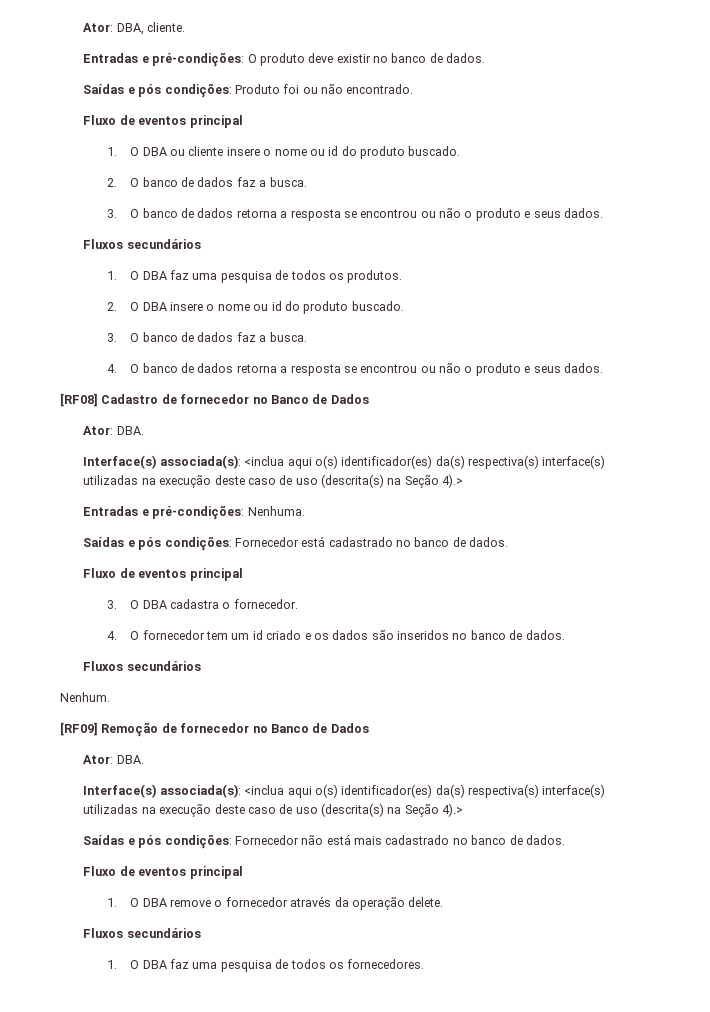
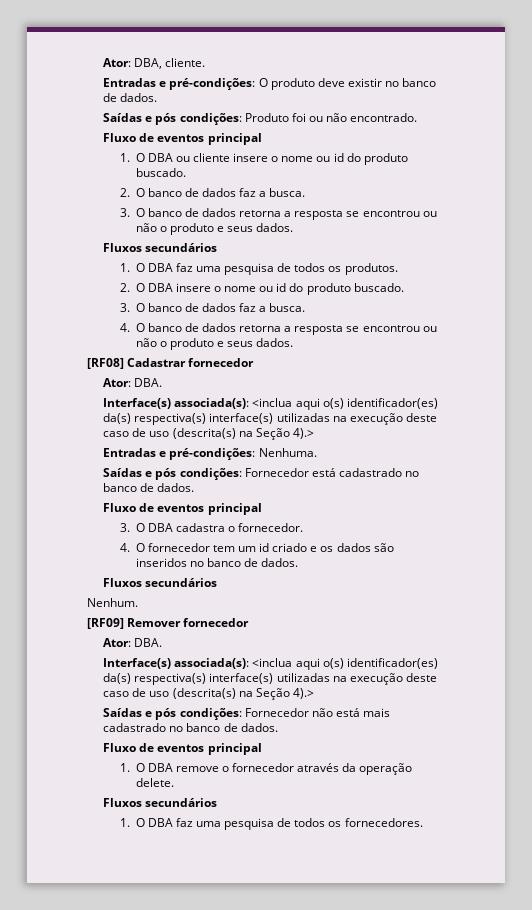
- [RF08] Cadastro de fornecedor no Banco de Dados
+ [RF08] Cadastrar fornecedor
- [RF09] Remoção de fornecedor no Banco de Dados
+ [RF09] Remover fornecedor

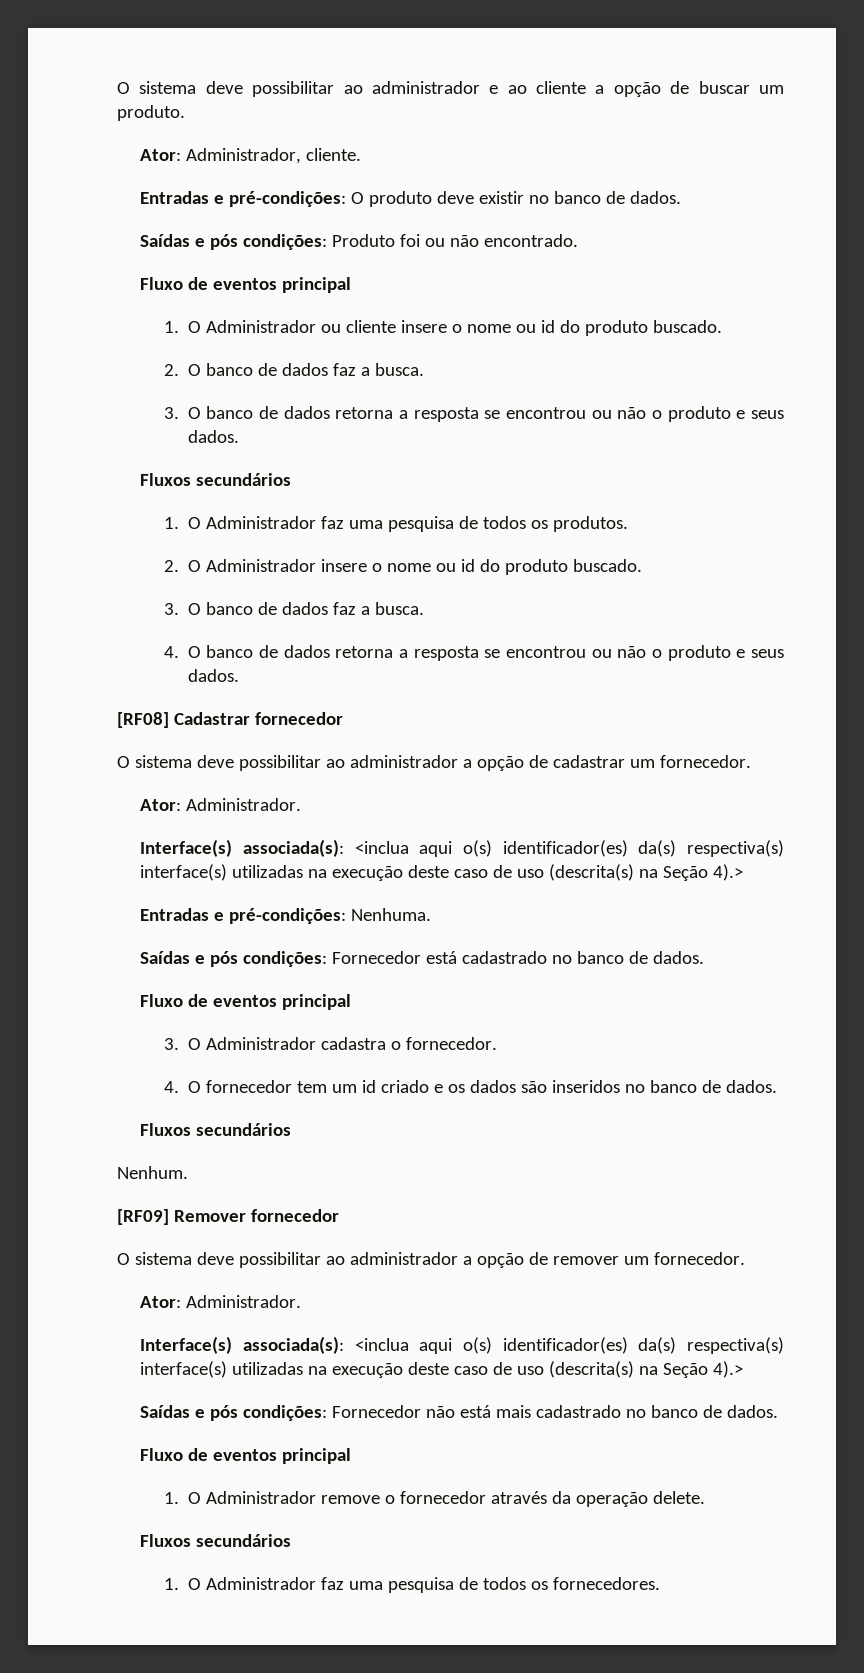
- Ator: DBA, cliente.
+ O sistema deve possibilitar ao administrador e ao cliente a opção de buscar um produto.
+ Ator: Administrador, cliente.
- 1. O DBA ou cliente insere o nome ou id do produto buscado.
+ 1. O Administrador ou cliente insere o nome ou id do produto buscado.
- 1. O DBA faz uma pesquisa de todos os produtos.
+ 1. O Administrador faz uma pesquisa de todos os produtos.
- 2. O DBA insere o nome ou id do produto buscado.
+ 2. O Administrador insere o nome ou id do produto buscado.
  [RF08] Cadastrar fornecedor
- Ator: DBA.
+ O sistema deve possibilitar ao administrador a opção de cadastrar um fornecedor.
+ Ator: Administrador.
- 3. O DBA cadastra o fornecedor.
+ 3. O Administrador cadastra o fornecedor.
  [RF09] Remover fornecedor
- Ator: DBA.
+ O sistema deve possibilitar ao administrador a opção de remover um fornecedor.
+ Ator: Administrador.
- 1. O DBA remove o fornecedor através da operação delete.
+ 1. O Administrador remove o fornecedor através da operação delete.
- 1. O DBA faz uma pesquisa de todos os fornecedores.
+ 1. O Administrador faz uma pesquisa de todos os fornecedores.

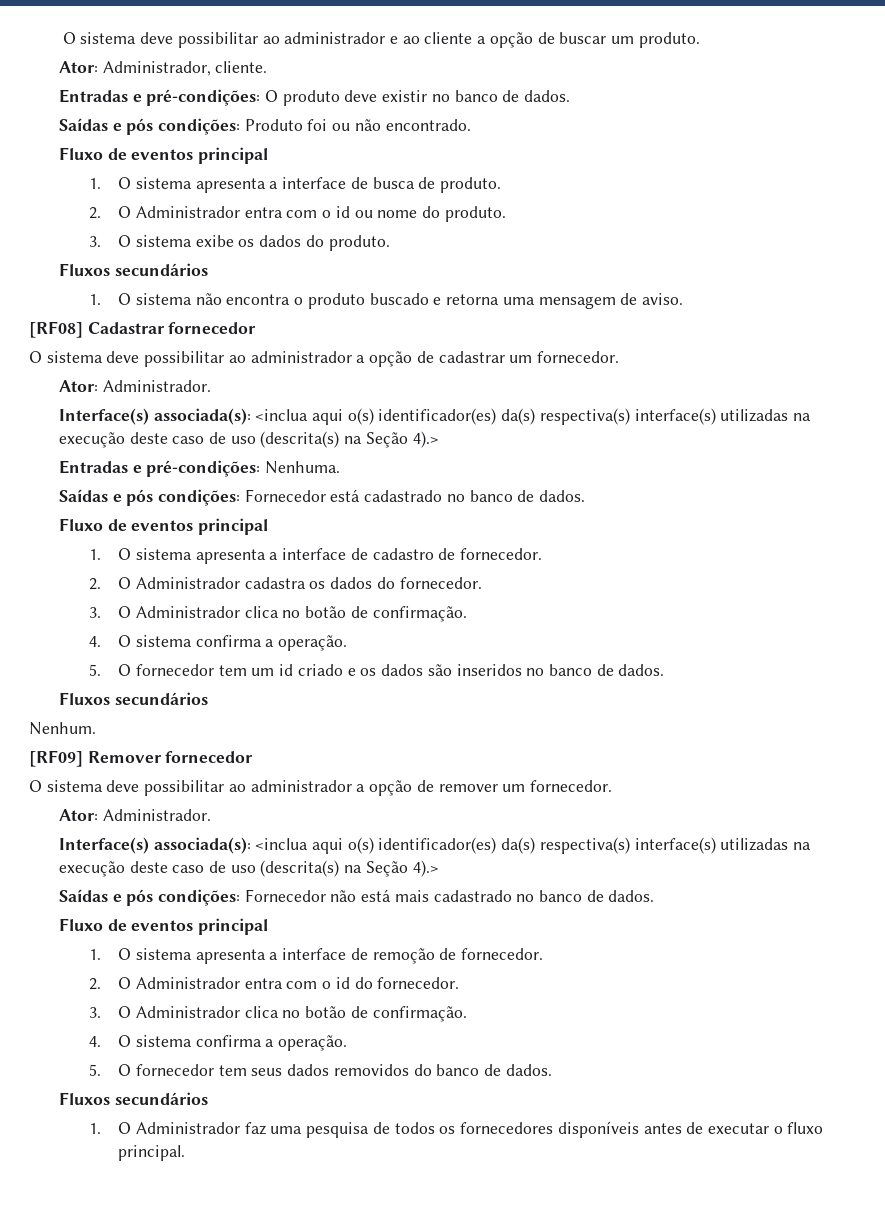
- 1. O Administrador ou cliente insere o nome ou id do produto buscado.
- 2. O banco de dados faz a busca.
- 3. O banco de dados retorna a resposta se encontrou ou não o produto e seus dados.
+ 1. O sistema apresenta a interface de busca de produto.
+ 2. O Administrador entra com o id ou nome do produto.
+ 3. O sistema exibe os dados do produto.
  Fluxos secundários
- 1. O Administrador faz uma pesquisa de todos os produtos.
- 2. O Administrador insere o nome ou id do produto buscado.
- 3. O banco de dados faz a busca.
- 4. O banco de dados retorna a resposta se encontrou ou não o produto e seus dados.
+ 1. O sistema não encontra o produto buscado e retorna uma mensagem de aviso.
- 3. O Administrador cadastra o fornecedor.
- 4. O fornecedor tem um id criado e os dados são inseridos no banco de dados.
+ 1. O sistema apresenta a interface de cadastro de fornecedor.
+ 2. O Administrador cadastra os dados do fornecedor.
+ 3. O Administrador clica no botão de confirmação.
+ 4. O sistema confirma a operação.
+ 5. O fornecedor tem um id criado e os dados são inseridos no banco de dados.
- 1. O Administrador remove o fornecedor através da operação delete.
+ 1. O sistema apresenta a interface de remoção de fornecedor.
+ 2. O Administrador entra com o id do fornecedor.
+ 3. O Administrador clica no botão de confirmação.
+ 4. O sistema confirma a operação.
+ 5. O fornecedor tem seus dados removidos do banco de dados.
- 1. O Administrador faz uma pesquisa de todos os fornecedores.
+ 1. O Administrador faz uma pesquisa de todos os fornecedores disponíveis antes de executar o fluxo principal.

